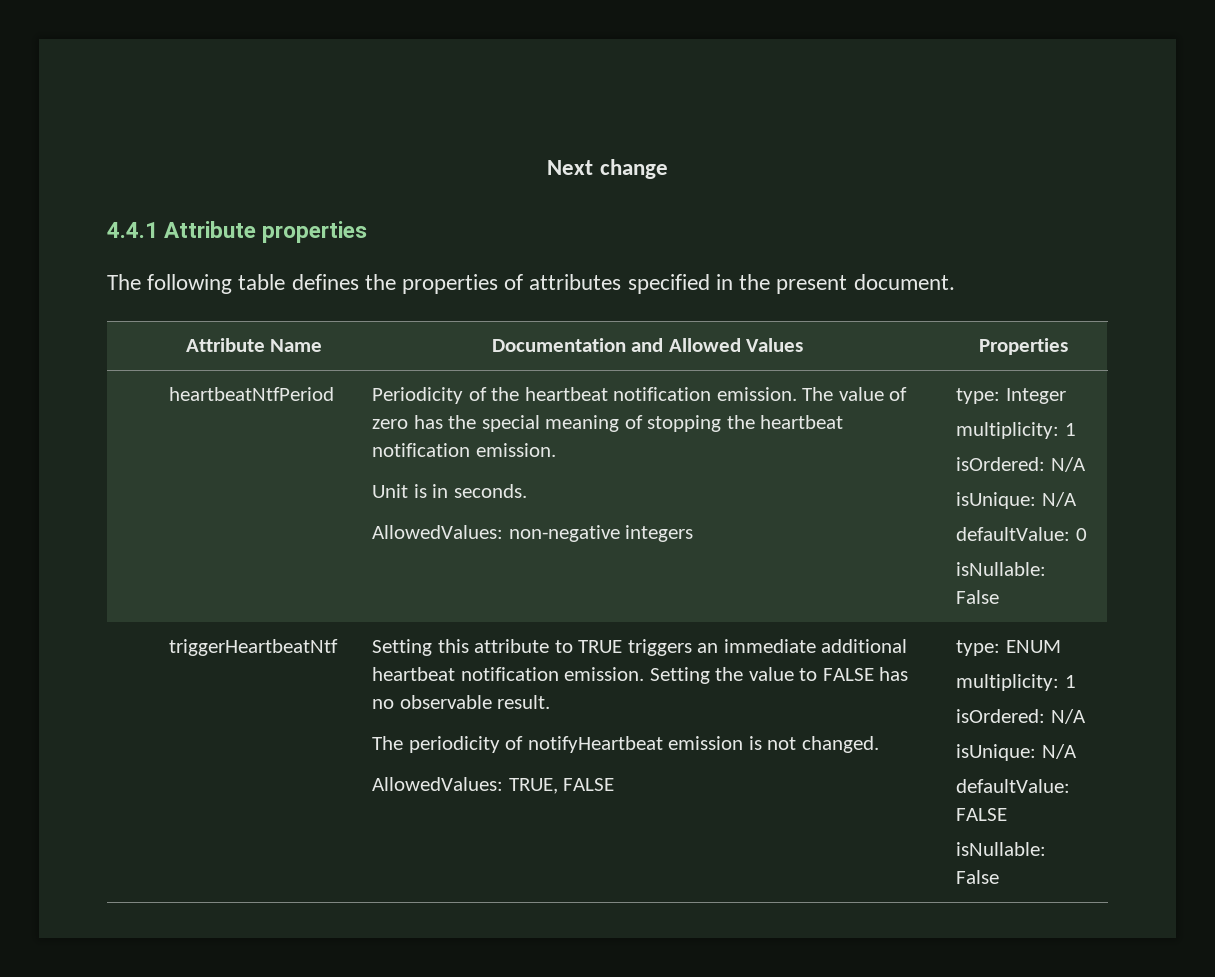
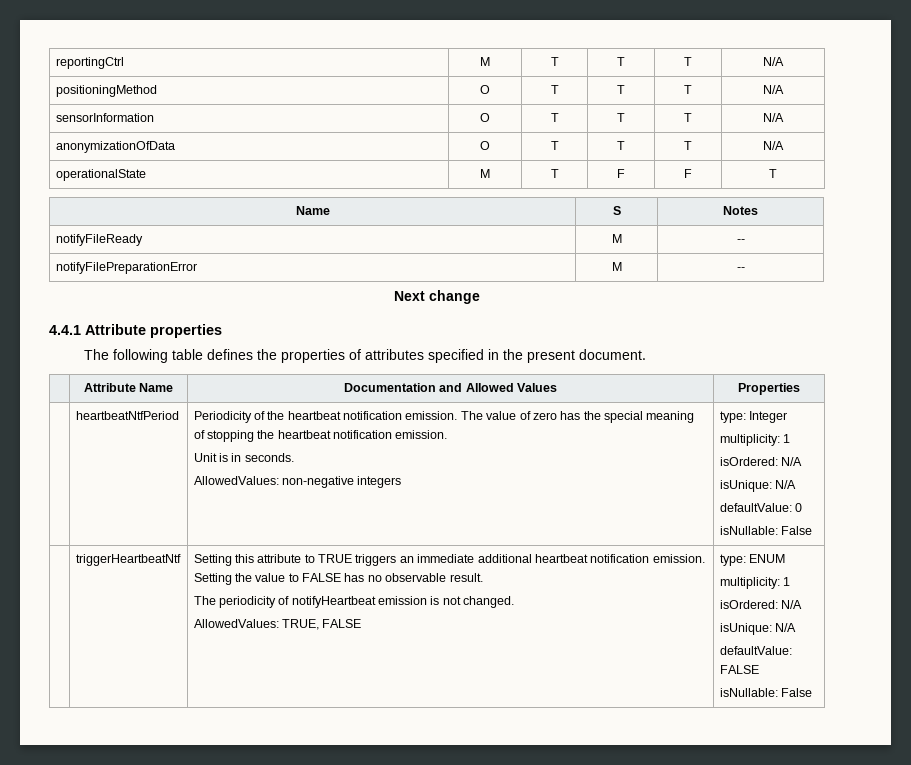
+ reportingCtrl | M | T | T | T | N/A
+ positioningMethod | O | T | T | T | N/A
+ sensorInformation | O | T | T | T | N/A
+ anonymizationOfData | O | T | T | T | N/A
+ operationalState | M | T | F | F | T
+ Name | S | Notes
+ notifyFileReady | M | --
+ notifyFilePreparationError | M | --

